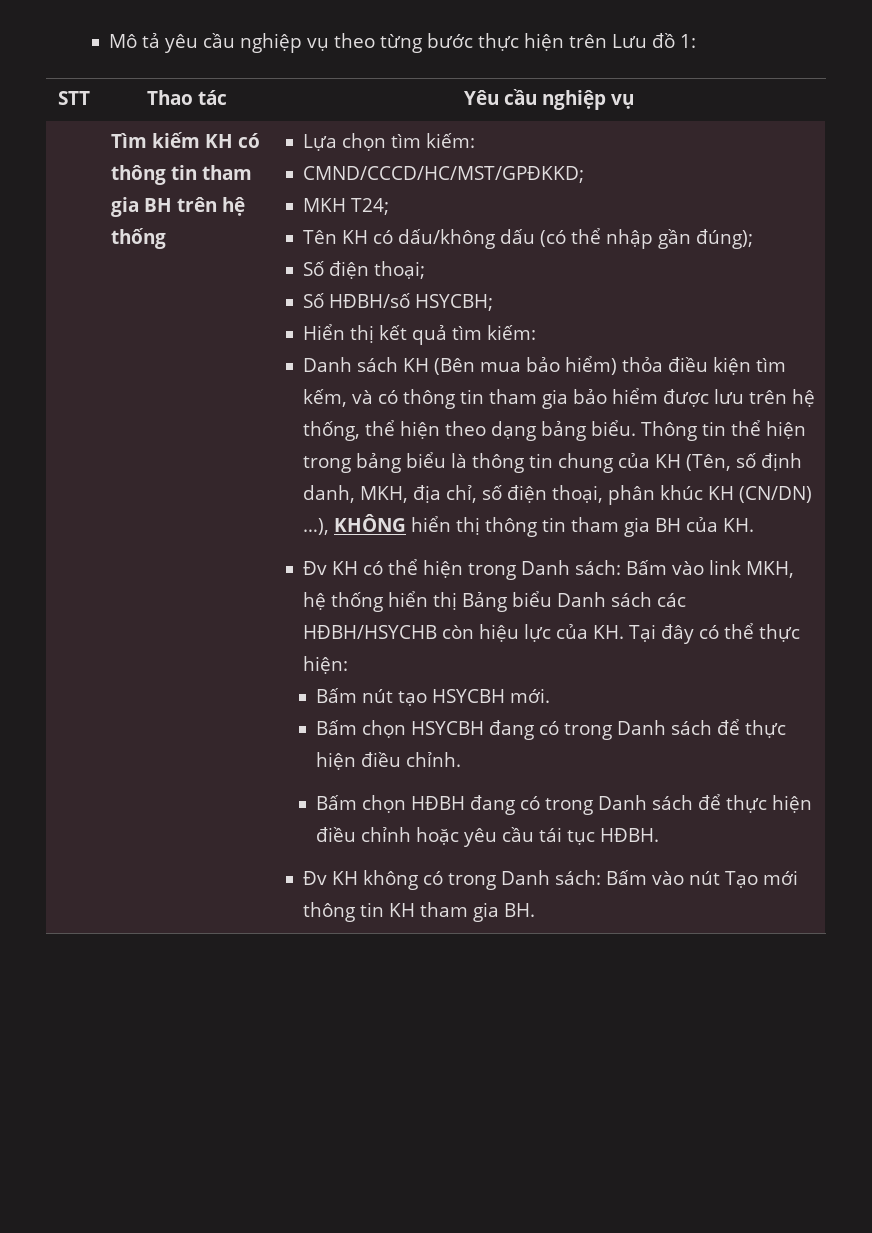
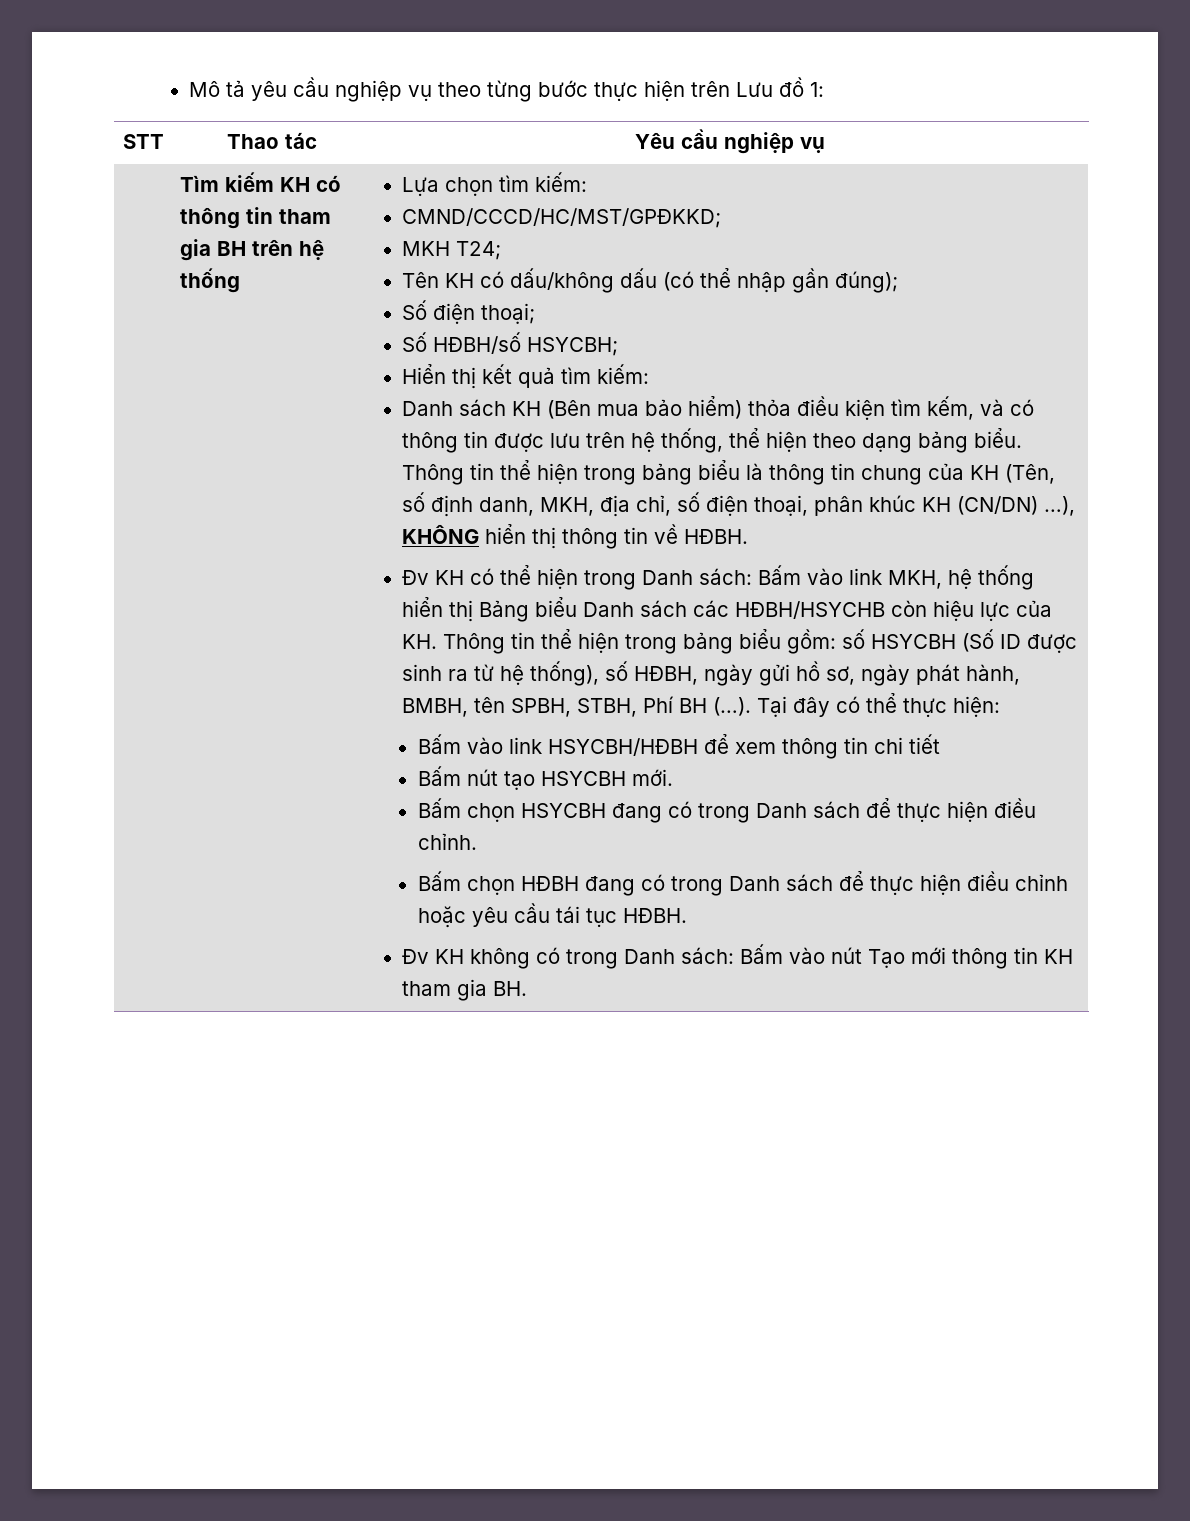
- Danh sách KH (Bên mua bảo hiểm) thỏa điều kiện tìm kếm, và có thông tin tham gia bảo hiểm được lưu trên hệ thống, thể hiện theo dạng bảng biểu.
+ Danh sách KH (Bên mua bảo hiểm) thỏa điều kiện tìm kếm, và có thông tin được lưu trên hệ thống, thể hiện theo dạng bảng biểu.
- Thông tin thể hiện trong bảng biểu là thông tin chung của KH (Tên, số định danh, MKH, địa chỉ, số điện thoại, phân khúc KH (CN/DN) …), KHÔNG hiển thị thông tin tham gia BH của KH.
+ Thông tin thể hiện trong bảng biểu là thông tin chung của KH (Tên, số định danh, MKH, địa chỉ, số điện thoại, phân khúc KH (CN/DN) …), KHÔNG hiển thị thông tin về HĐBH.
- Đv KH có thể hiện trong Danh sách: Bấm vào link MKH, hệ thống hiển thị Bảng biểu Danh sách các HĐBH/HSYCHB còn hiệu lực của KH. Tại đây có thể thực hiện:
+ Đv KH có thể hiện trong Danh sách: Bấm vào link MKH, hệ thống hiển thị Bảng biểu Danh sách các HĐBH/HSYCHB còn hiệu lực của KH. Thông tin thể hiện trong bảng biểu gồm: số HSYCBH (Số ID được sinh ra từ hệ thống), số HĐBH, ngày gửi hồ sơ, ngày phát hành, BMBH, tên SPBH, STBH, Phí BH (…). Tại đây có thể thực hiện:
+ Bấm vào link HSYCBH/HĐBH để xem thông tin chi tiết

